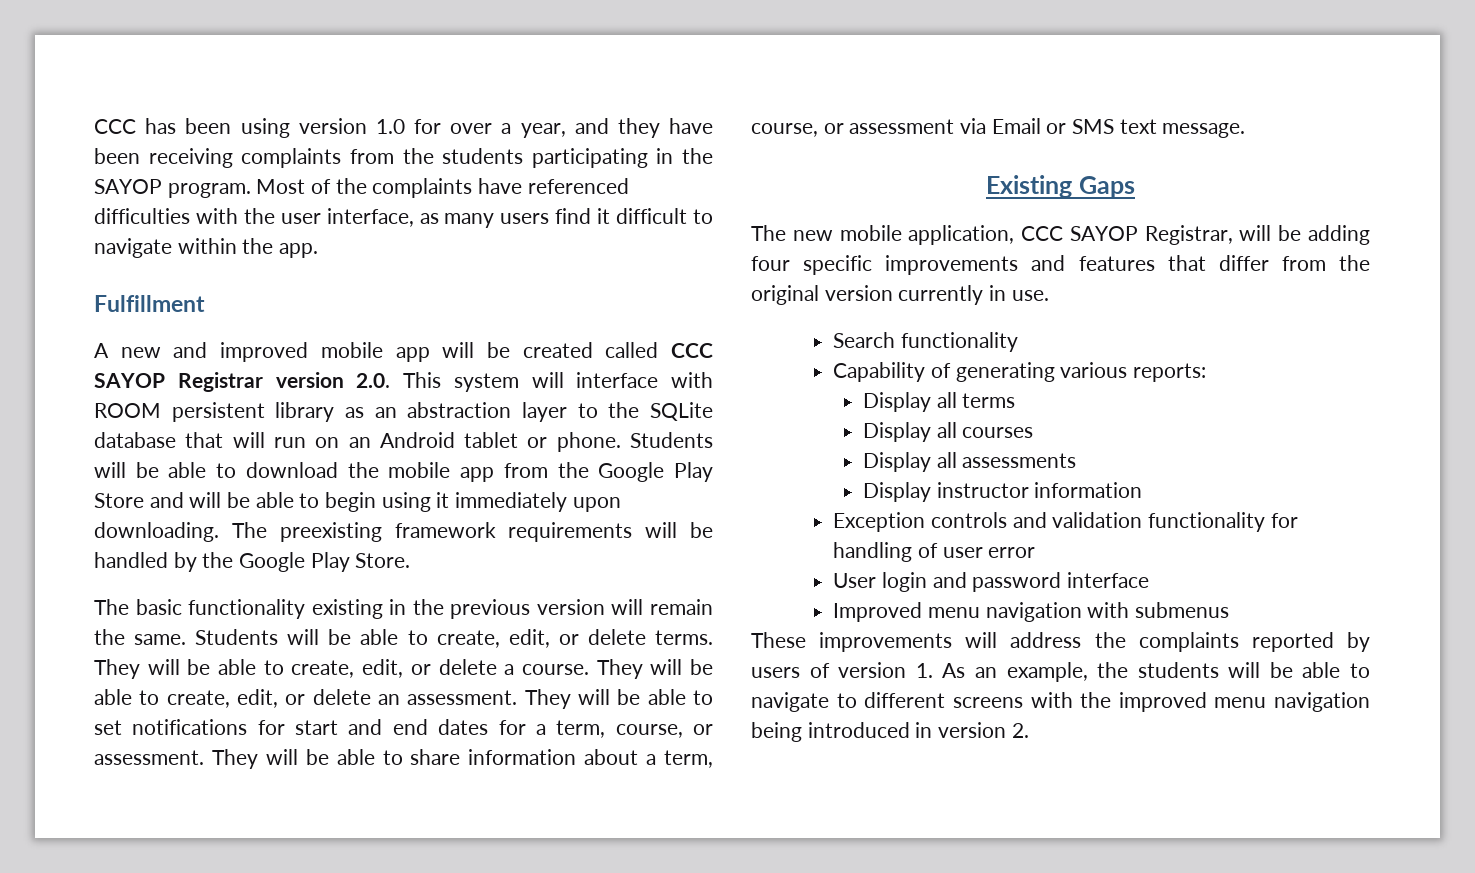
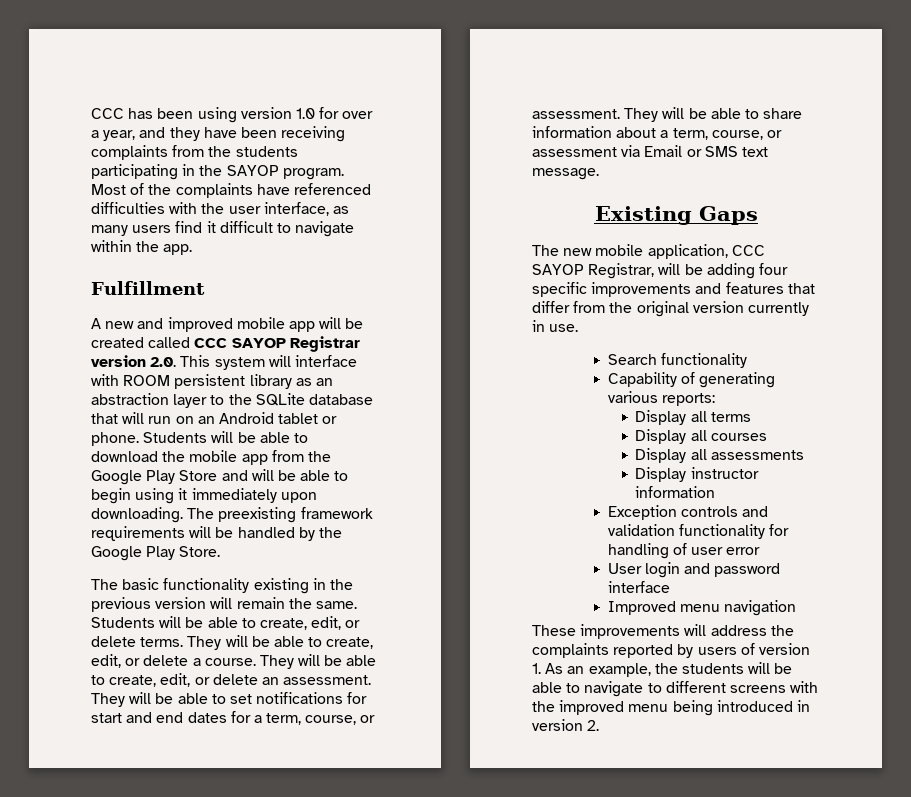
- Improved menu navigation with submenus
+ Improved menu navigation
- These improvements will address the complaints reported by users of version 1. As an example, the students will be able to navigate to different screens with the improved menu navigation being introduced in version 2.
+ These improvements will address the complaints reported by users of version 1. As an example, the students will be able to navigate to different screens with the improved menu being introduced in version 2.

